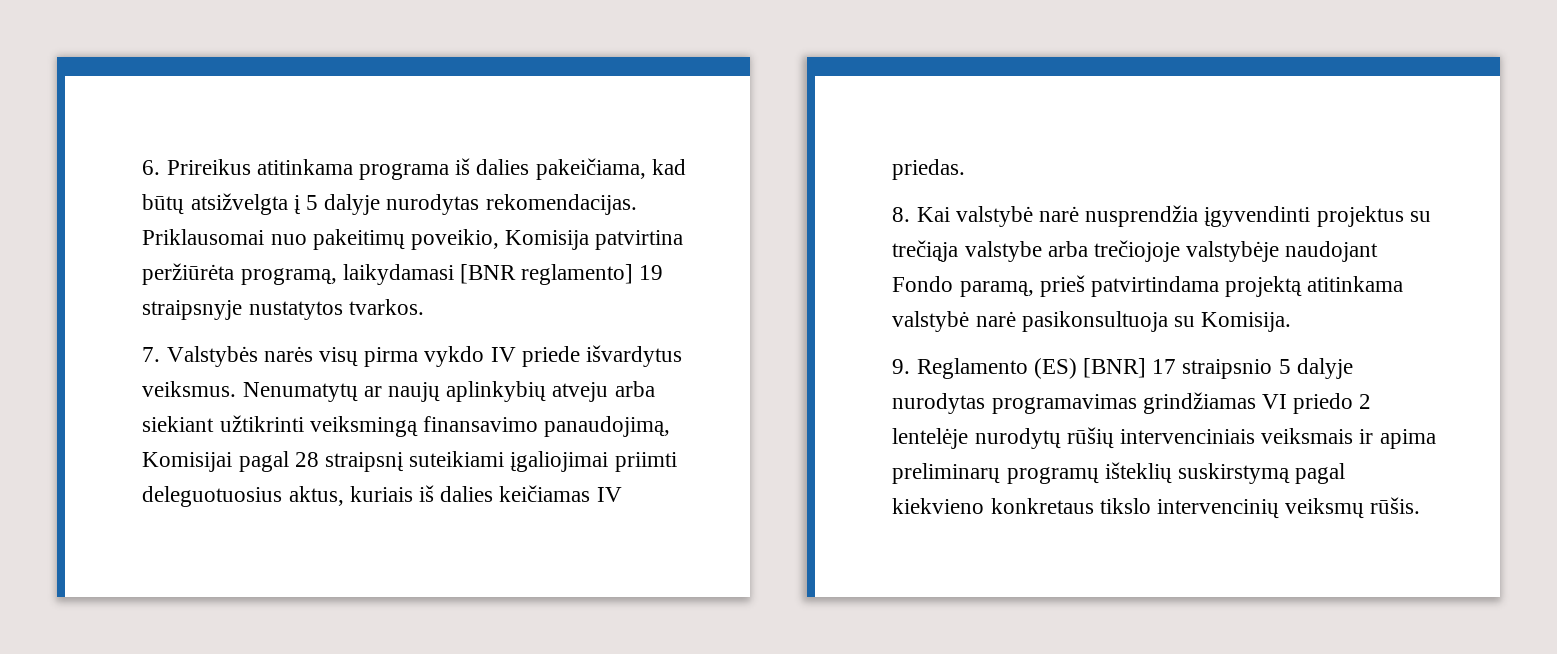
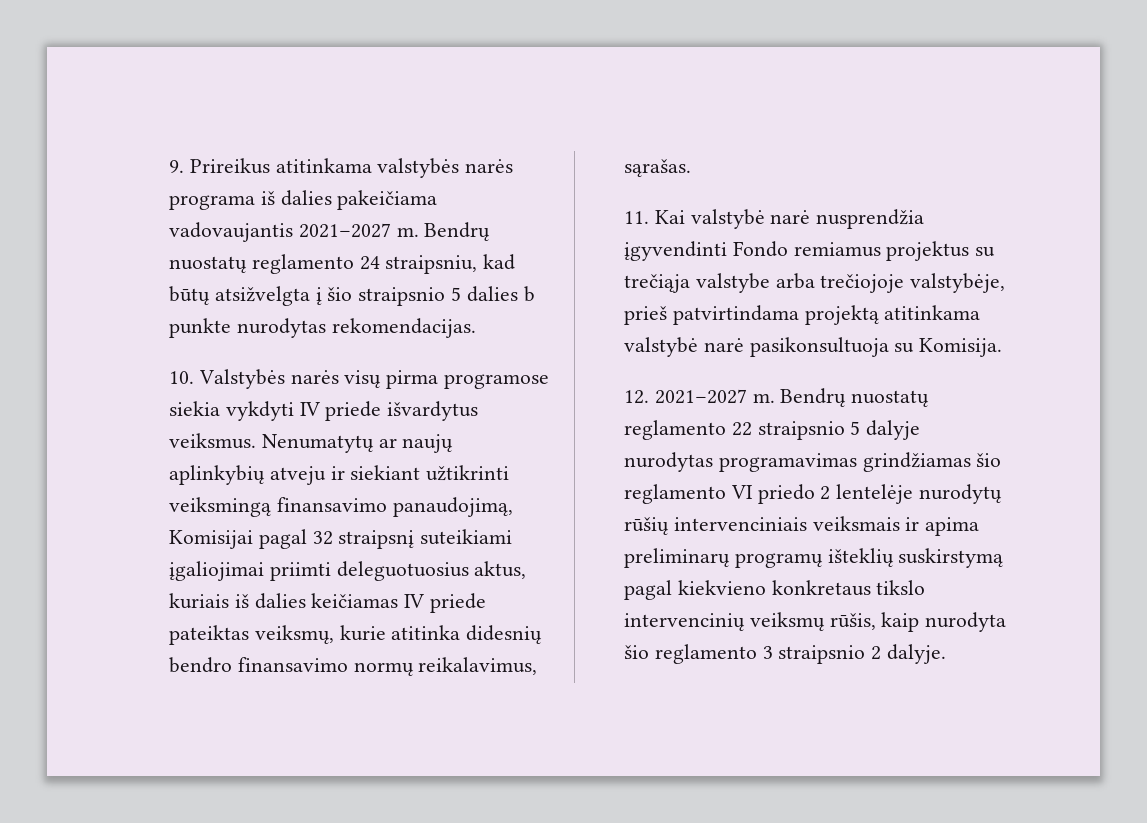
- 6. Prireikus atitinkama programa iš dalies pakeičiama, kad būtų atsižvelgta į 5 dalyje nurodytas rekomendacijas. Priklausomai nuo pakeitimų poveikio, Komisija patvirtina peržiūrėta programą, laikydamasi [BNR reglamento] 19 straipsnyje nustatytos tvarkos.
- 7. Valstybės narės visų pirma vykdo IV priede išvardytus veiksmus.
+ 9. Prireikus atitinkama valstybės narės programa iš dalies pakeičiama vadovaujantis 2021–2027 m. Bendrų nuostatų reglamento 24 straipsniu, kad būtų atsižvelgta į šio straipsnio 5 dalies b punkte nurodytas rekomendacijas.
+ 10. Valstybės narės visų pirma programose siekia vykdyti IV priede išvardytus veiksmus.
- Nenumatytų ar naujų aplinkybių atveju arba siekiant užtikrinti veiksmingą finansavimo panaudojimą, Komisijai pagal 28 straipsnį suteikiami įgaliojimai priimti deleguotuosius aktus, kuriais iš dalies keičiamas IV priedas.
- 8. Kai valstybė narė nusprendžia įgyvendinti projektus su trečiąja valstybe arba trečiojoje valstybėje naudojant Fondo paramą, prieš patvirtindama projektą atitinkama valstybė narė pasikonsultuoja su Komisija.
+ Nenumatytų ar naujų aplinkybių atveju ir siekiant užtikrinti veiksmingą finansavimo panaudojimą, Komisijai pagal 32 straipsnį suteikiami įgaliojimai priimti deleguotuosius aktus, kuriais iš dalies keičiamas IV priede pateiktas veiksmų, kurie atitinka didesnių bendro finansavimo normų reikalavimus, sąrašas.
+ 11. Kai valstybė narė nusprendžia įgyvendinti Fondo remiamus projektus su trečiąja valstybe arba trečiojoje valstybėje, prieš patvirtindama projektą atitinkama valstybė narė pasikonsultuoja su Komisija.
- 9. Reglamento (ES) [BNR] 17 straipsnio 5 dalyje nurodytas programavimas grindžiamas VI priedo 2 lentelėje nurodytų rūšių intervenciniais veiksmais ir apima preliminarų programų išteklių suskirstymą pagal kiekvieno konkretaus tikslo intervencinių veiksmų rūšis.
+ 12. 2021–2027 m. Bendrų nuostatų reglamento 22 straipsnio 5 dalyje nurodytas programavimas grindžiamas šio reglamento VI priedo 2 lentelėje nurodytų rūšių intervenciniais veiksmais ir apima preliminarų programų išteklių suskirstymą pagal kiekvieno konkretaus tikslo intervencinių veiksmų rūšis, kaip nurodyta šio reglamento 3 straipsnio 2 dalyje.

